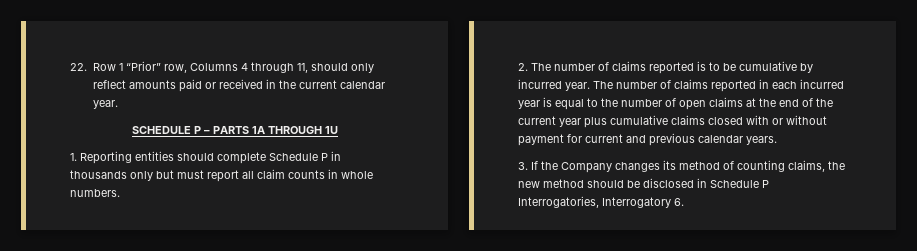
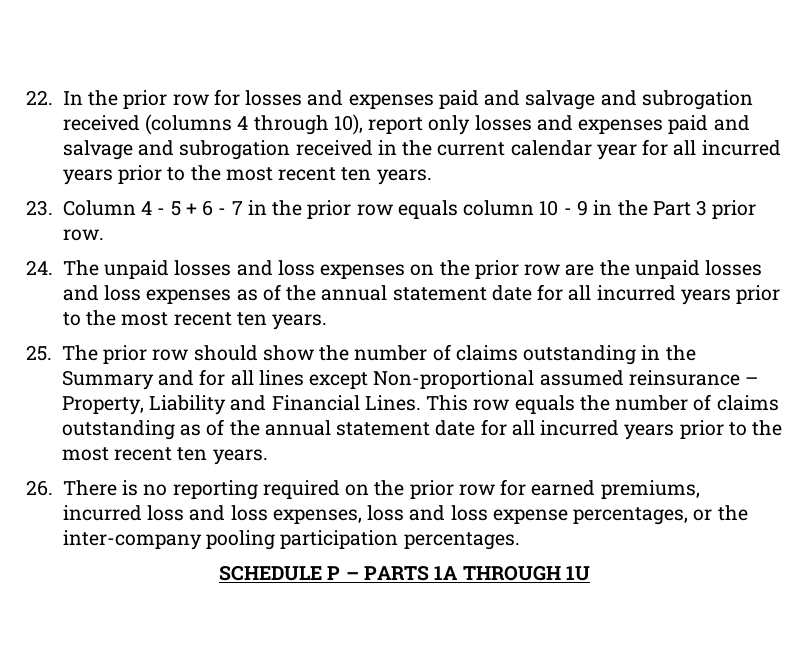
- 22. Row 1 “Prior” row, Columns 4 through 11, should only reflect amounts paid or received in the current calendar year.
+ 22. In the prior row for losses and expenses paid and salvage and subrogation received (columns 4 through 10), report only losses and expenses paid and salvage and subrogation received in the current calendar year for all incurred years prior to the most recent ten years.
+ 23. Column 4 - 5 + 6 - 7 in the prior row equals column 10 - 9 in the Part 3 prior row.
+ 24. The unpaid losses and loss expenses on the prior row are the unpaid losses and loss expenses as of the annual statement date for all incurred years prior to the most recent ten years.
+ 25. The prior row should show the number of claims outstanding in the Summary and for all lines except Non-proportional assumed reinsurance – Property, Liability and Financial Lines. This row equals the number of claims outstanding as of the annual statement date for all incurred years prior to the most recent ten years.
+ 26. There is no reporting required on the prior row for earned premiums, incurred loss and loss expenses, loss and loss expense percentages, or the inter-company pooling participation percentages.
- 1. Reporting entities should complete Schedule P in thousands only but must report all claim counts in whole numbers.
- 2. The number of claims reported is to be cumulative by incurred year. The number of claims reported in each incurred year is equal to the number of open claims at the end of the current year plus cumulative claims closed with or without payment for current and previous calendar years.
- 3. If the Company changes its method of counting claims, the new method should be disclosed in Schedule P Interrogatories, Interrogatory 6.

